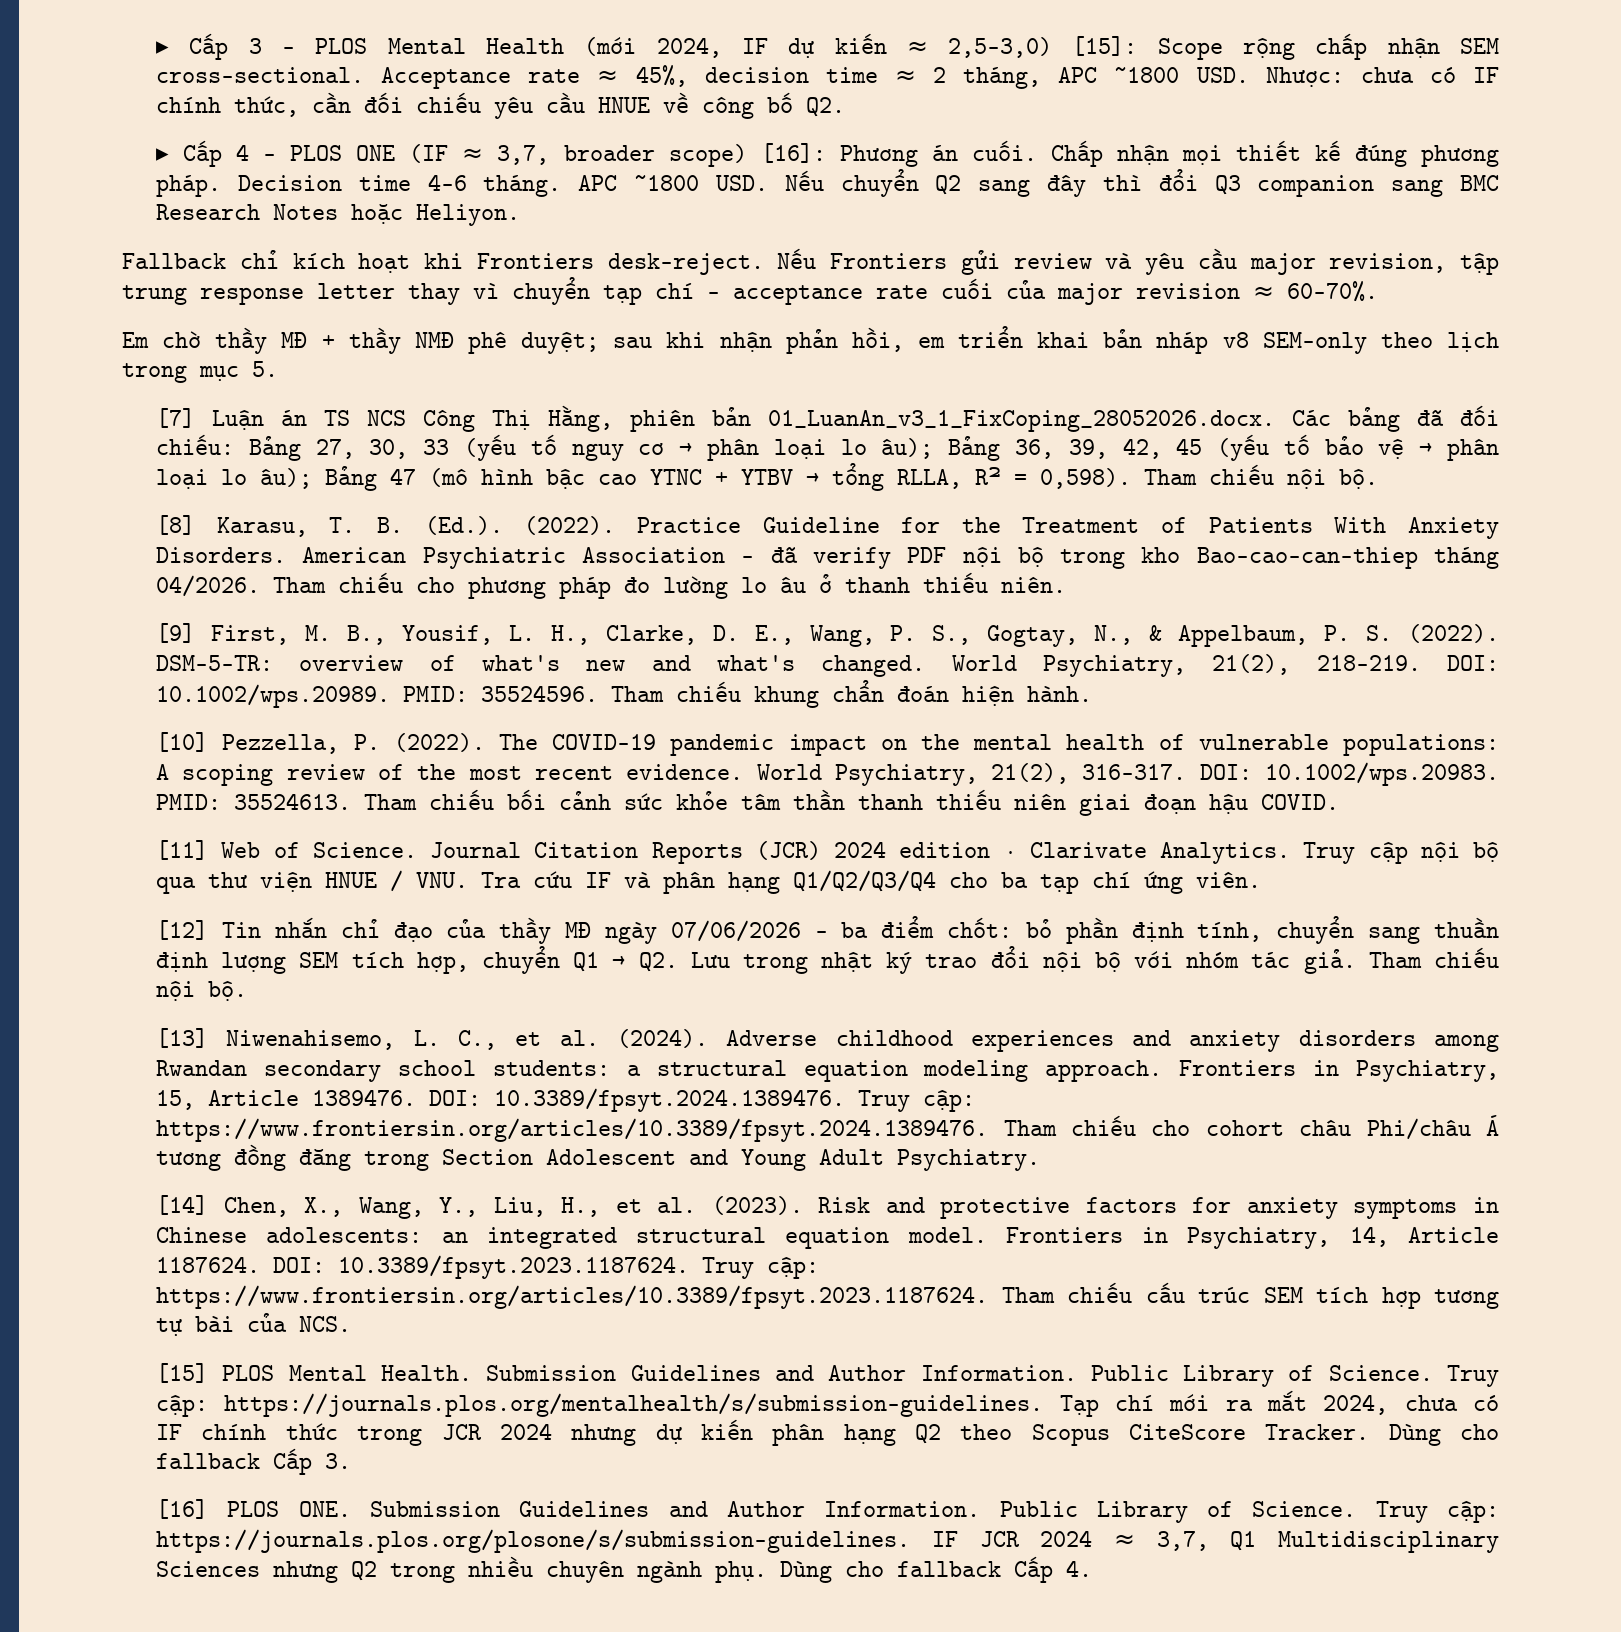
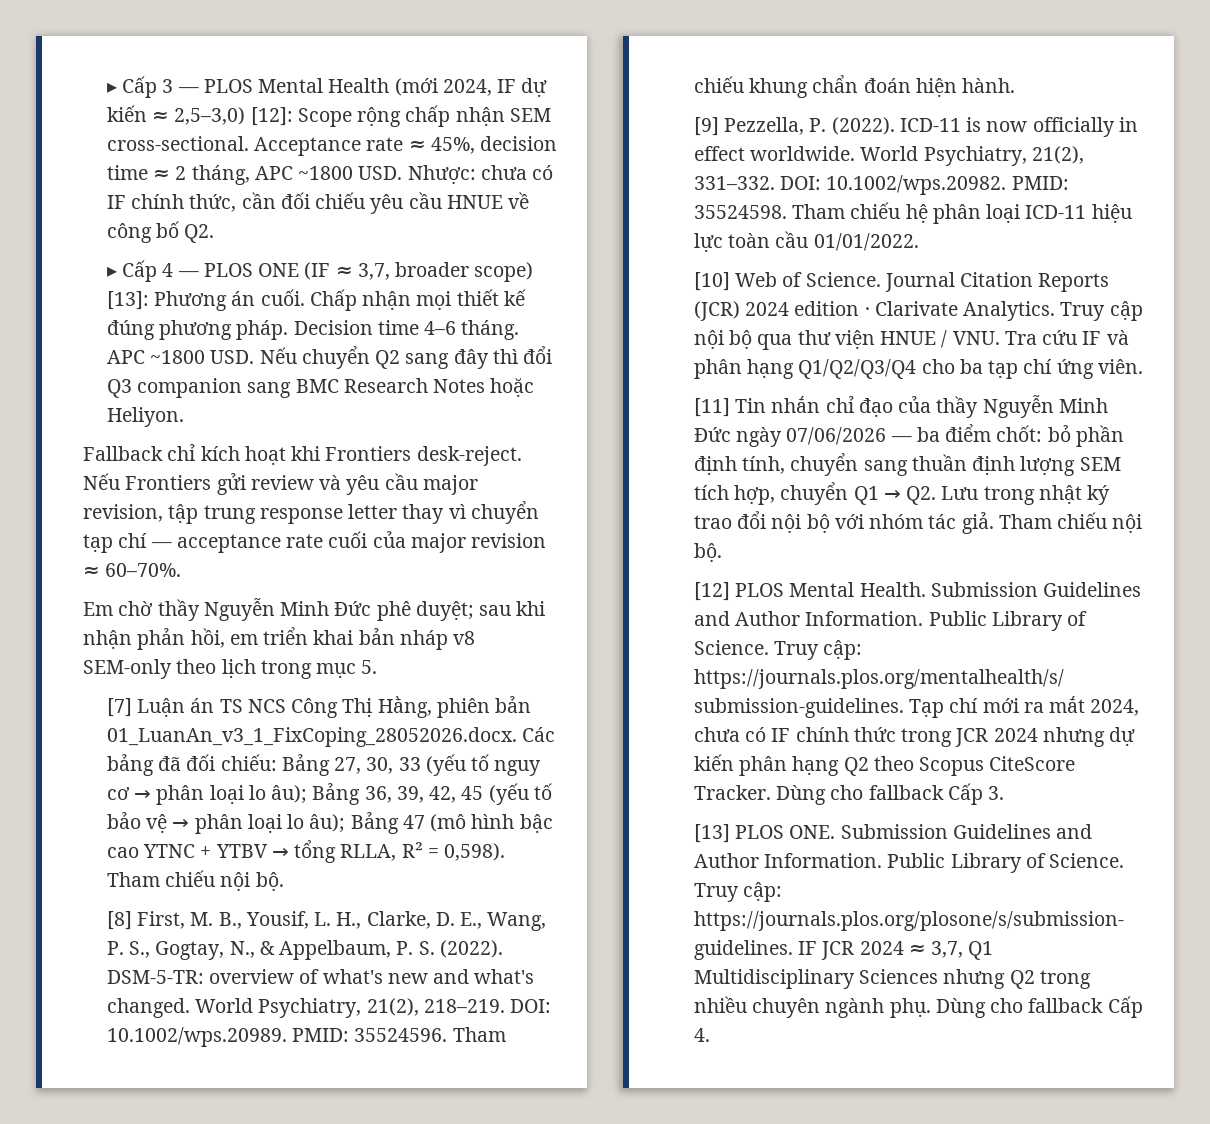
- ▸ Cấp 3 — PLOS Mental Health (mới 2024, IF dự kiến ≈ 2,5–3,0) [15]: Scope rộng chấp nhận SEM cross-sectional.
+ ▸ Cấp 3 — PLOS Mental Health (mới 2024, IF dự kiến ≈ 2,5–3,0) [12]: Scope rộng chấp nhận SEM cross-sectional.
- ▸ Cấp 4 — PLOS ONE (IF ≈ 3,7, broader scope) [16]: Phương án cuối.
+ ▸ Cấp 4 — PLOS ONE (IF ≈ 3,7, broader scope) [13]: Phương án cuối.
- Em chờ thầy MĐ + thầy NMĐ phê duyệt; sau khi nhận phản hồi, em triển khai bản nháp v8 SEM-only theo lịch trong mục 5.
+ Em chờ thầy Nguyễn Minh Đức phê duyệt; sau khi nhận phản hồi, em triển khai bản nháp v8 SEM-only theo lịch trong mục 5.
- [8] Karasu, T. B. (Ed.). (2022). Practice Guideline for the Treatment of Patients With Anxiety Disorders. American Psychiatric Association — đã verify PDF nội bộ trong kho Bao-cao-can-thiep tháng 04/2026. Tham chiếu cho phương pháp đo lường lo âu ở thanh thiếu niên.
- [9] First, M. B., Yousif, L. H., Clarke, D. E., Wang, P. S., Gogtay, N., & Appelbaum, P. S. (2022).
+ [8] First, M. B., Yousif, L. H., Clarke, D. E., Wang, P. S., Gogtay, N., & Appelbaum, P. S. (2022).
- [10] Pezzella, P. (2022).
+ [9] Pezzella, P. (2022).
- The COVID-19 pandemic impact on the mental health of vulnerable populations: A scoping review of the most recent evidence. World Psychiatry, 21(2), 316–317. DOI: 10.1002/wps.20983. PMID: 35524613. Tham chiếu bối cảnh sức khỏe tâm thần thanh thiếu niên giai đoạn hậu COVID.
- [11] Web of Science.
+ ICD-11 is now officially in effect worldwide. World Psychiatry, 21(2), 331–332. DOI: 10.1002/wps.20982. PMID: 35524598. Tham chiếu hệ phân loại ICD-11 hiệu lực toàn cầu 01/01/2022.
+ [10] Web of Science.
- [12] Tin nhắn chỉ đạo của thầy MĐ ngày 07/06/2026 — ba điểm chốt: bỏ phần định tính, chuyển sang thuần định lượng SEM tích hợp, chuyển Q1 → Q2. Lưu trong nhật ký trao đổi nội bộ với nhóm tác giả.
+ [11] Tin nhắn chỉ đạo của thầy Nguyễn Minh Đức ngày 07/06/2026 — ba điểm chốt: bỏ phần định tính, chuyển sang thuần định lượng SEM tích hợp, chuyển Q1 → Q2. Lưu trong nhật ký trao đổi nội bộ với nhóm tác giả.
- [13] Niwenahisemo, L. C., et al. (2024). Adverse childhood experiences and anxiety disorders among Rwandan secondary school students: a structural equation modeling approach. Frontiers in Psychiatry, 15, Article 1389476. DOI: 10.3389/fpsyt.2024.1389476. Truy cập: https://www.frontiersin.org/articles/10.3389/fpsyt.2024.1389476. Tham chiếu cho cohort châu Phi/châu Á tương đồng đăng trong Section Adolescent and Young Adult Psychiatry.
- [14] Chen, X., Wang, Y., Liu, H., et al. (2023). Risk and protective factors for anxiety symptoms in Chinese adolescents: an integrated structural equation model. Frontiers in Psychiatry, 14, Article 1187624. DOI: 10.3389/fpsyt.2023.1187624. Truy cập: https://www.frontiersin.org/articles/10.3389/fpsyt.2023.1187624. Tham chiếu cấu trúc SEM tích hợp tương tự bài của NCS.
- [15] PLOS Mental Health.
+ [12] PLOS Mental Health.
- [16] PLOS ONE. Submission Guidelines and Author Information.
+ [13] PLOS ONE. Submission Guidelines and Author Information.

